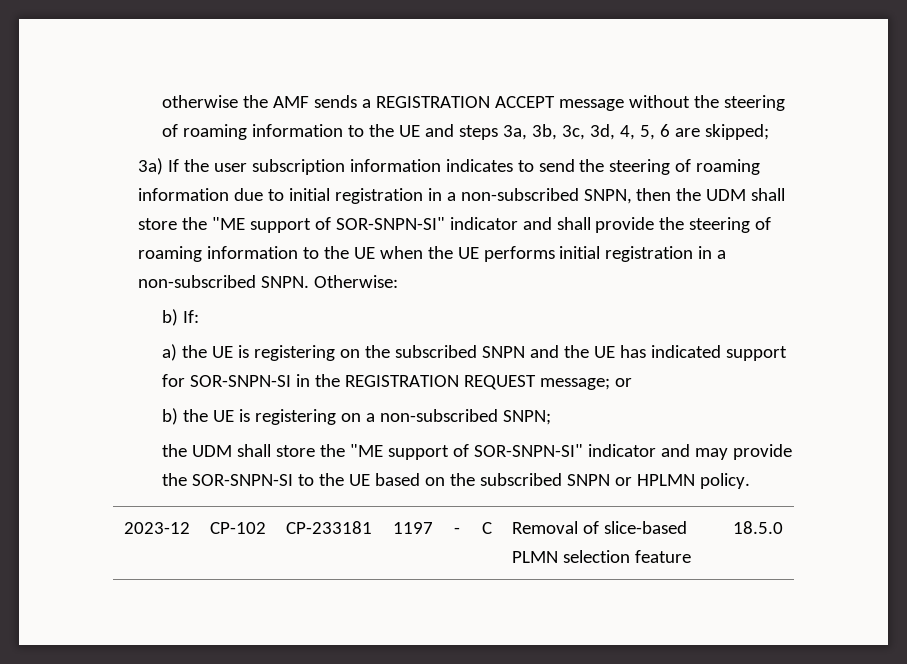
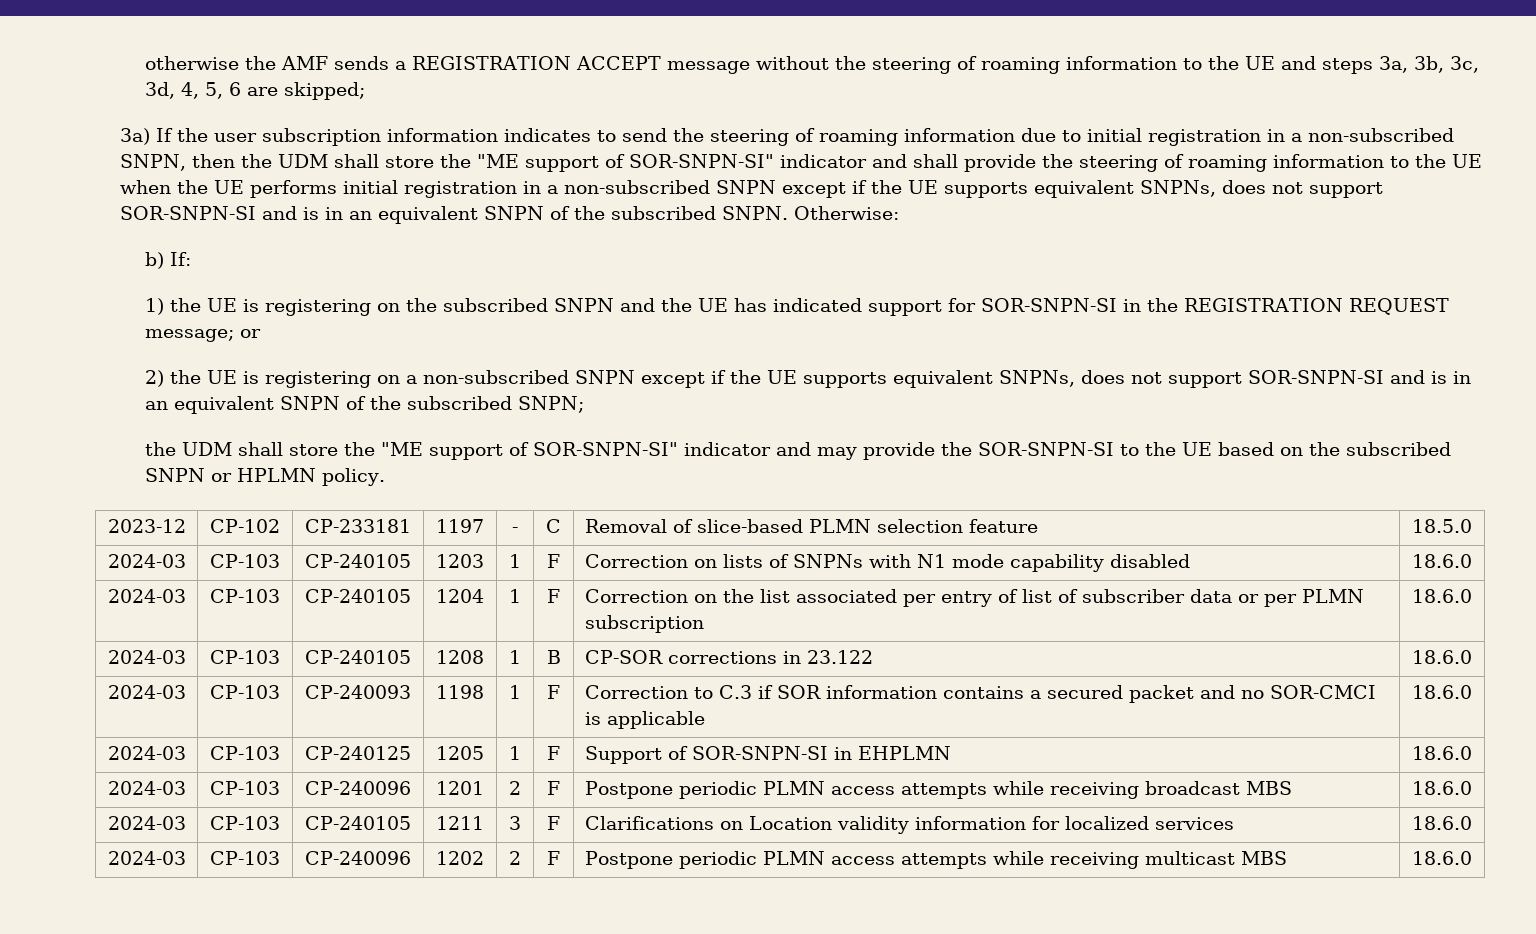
- 3a) If the user subscription information indicates to send the steering of roaming information due to initial registration in a non-subscribed SNPN, then the UDM shall store the "ME support of SOR-SNPN-SI" indicator and shall provide the steering of roaming information to the UE when the UE performs initial registration in a non-subscribed SNPN.
+ 3a) If the user subscription information indicates to send the steering of roaming information due to initial registration in a non-subscribed SNPN, then the UDM shall store the "ME support of SOR-SNPN-SI" indicator and shall provide the steering of roaming information to the UE when the UE performs initial registration in a non-subscribed SNPN except if the UE supports equivalent SNPNs, does not support SOR-SNPN-SI and is in an equivalent SNPN of the subscribed SNPN.
- a) the UE is registering on the subscribed SNPN and the UE has indicated support for SOR-SNPN-SI in the REGISTRATION REQUEST message; or
+ 1) the UE is registering on the subscribed SNPN and the UE has indicated support for SOR-SNPN-SI in the REGISTRATION REQUEST message; or
- b) the UE is registering on a non-subscribed SNPN;
+ 2) the UE is registering on a non-subscribed SNPN except if the UE supports equivalent SNPNs, does not support SOR-SNPN-SI and is in an equivalent SNPN of the subscribed SNPN;
+ 2024-03 | CP-103 | CP-240105 | 1203 | 1 | F | Correction on lists of SNPNs with N1 mode capability disabled | 18.6.0
+ 2024-03 | CP-103 | CP-240105 | 1204 | 1 | F | Correction on the list associated per entry of list of subscriber data or per PLMN subscription | 18.6.0
+ 2024-03 | CP-103 | CP-240105 | 1208 | 1 | B | CP-SOR corrections in 23.122 | 18.6.0
+ 2024-03 | CP-103 | CP-240093 | 1198 | 1 | F | Correction to C.3 if SOR information contains a secured packet and no SOR-CMCI is applicable | 18.6.0
+ 2024-03 | CP-103 | CP-240125 | 1205 | 1 | F | Support of SOR-SNPN-SI in EHPLMN | 18.6.0
+ 2024-03 | CP-103 | CP-240096 | 1201 | 2 | F | Postpone periodic PLMN access attempts while receiving broadcast MBS | 18.6.0
+ 2024-03 | CP-103 | CP-240105 | 1211 | 3 | F | Clarifications on Location validity information for localized services | 18.6.0
+ 2024-03 | CP-103 | CP-240096 | 1202 | 2 | F | Postpone periodic PLMN access attempts while receiving multicast MBS | 18.6.0

